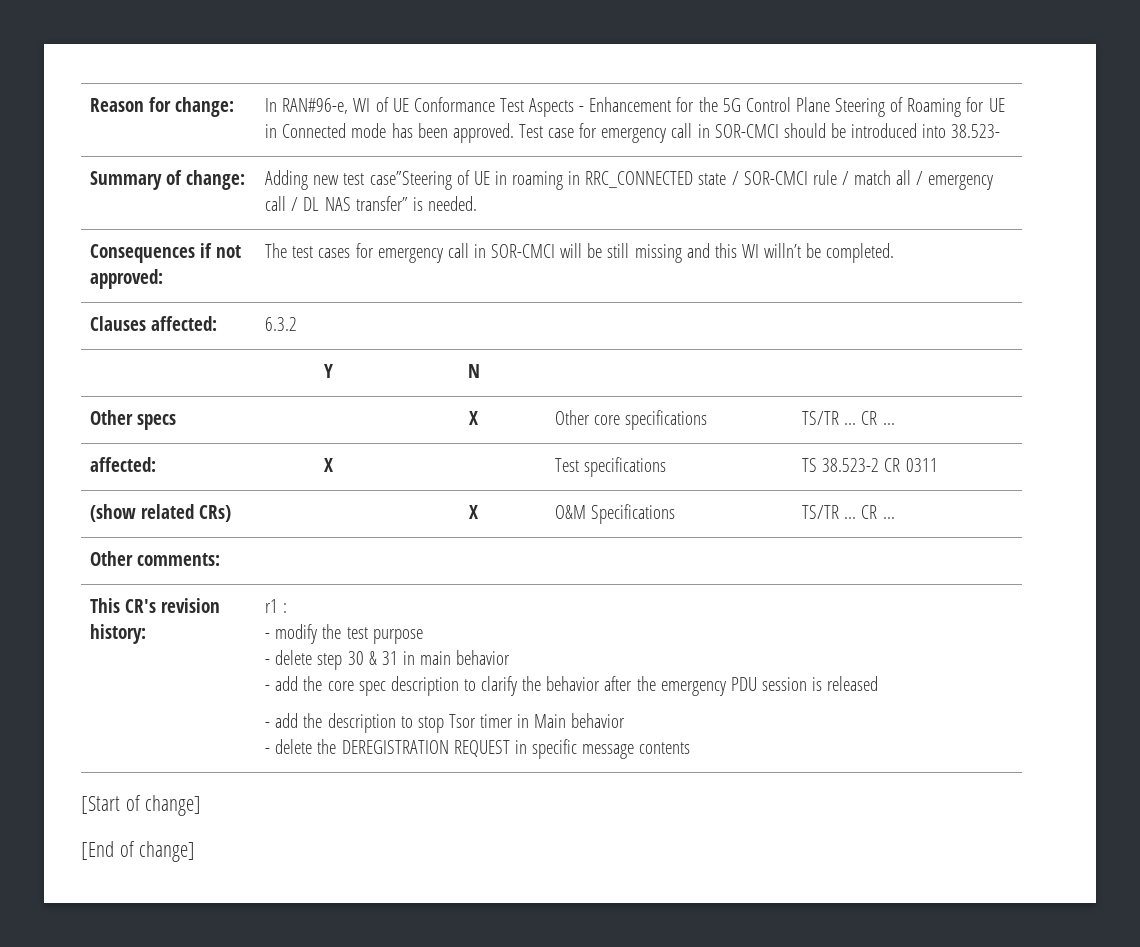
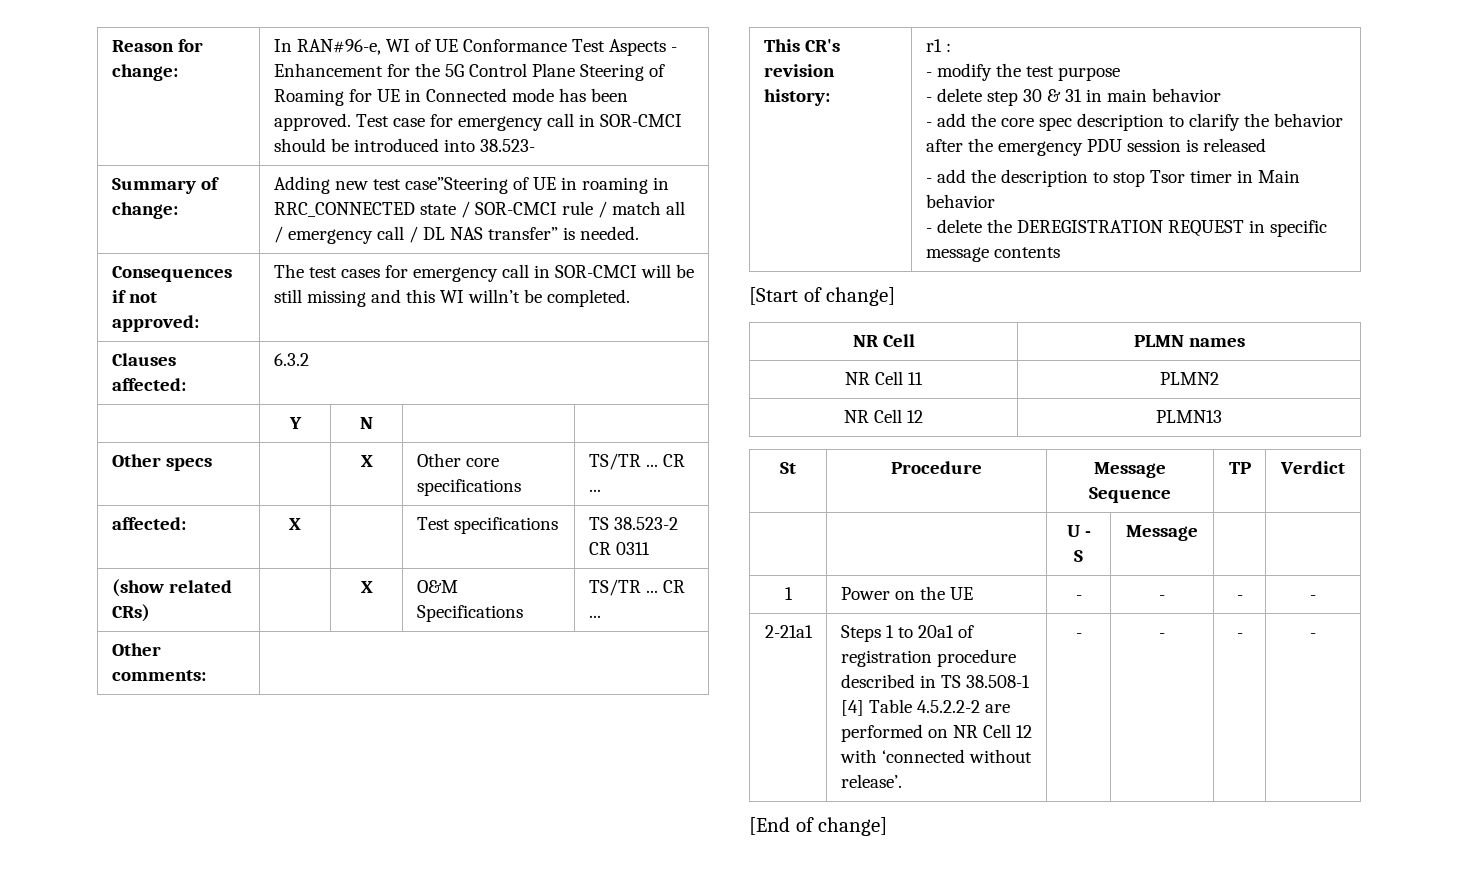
+ NR Cell | PLMN names
+ NR Cell 11 | PLMN2
+ NR Cell 12 | PLMN13
+ St | Procedure | Message Sequence | TP | Verdict
+ | | U - S | Message | |
+ 1 | Power on the UE | - | - | - | -
+ 2-21a1 | Steps 1 to 20a1 of registration procedure described in TS 38.508-1 [4] Table 4.5.2.2-2 are performed on NR Cell 12 with ‘connected without release’. | - | - | - | -

